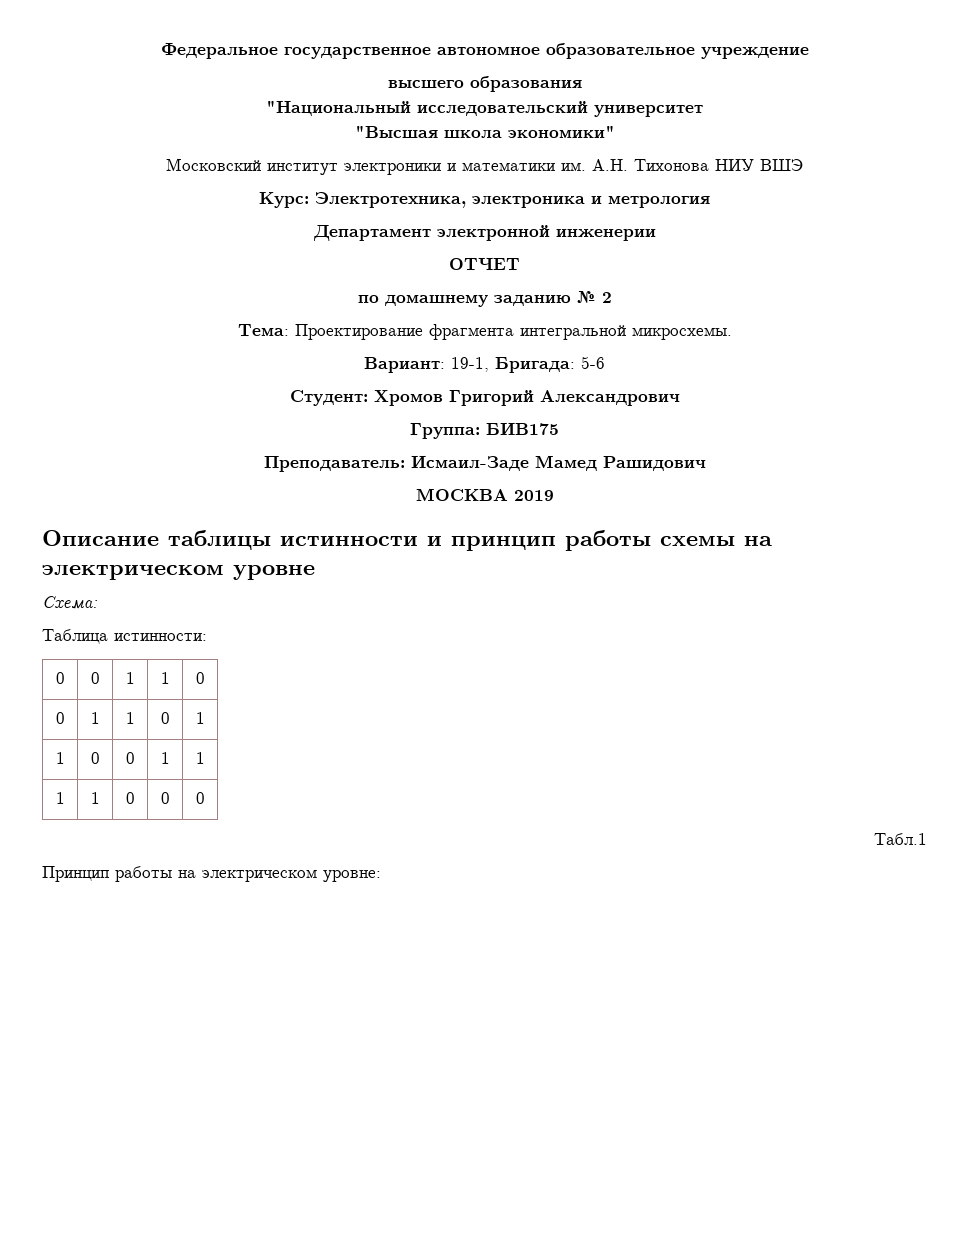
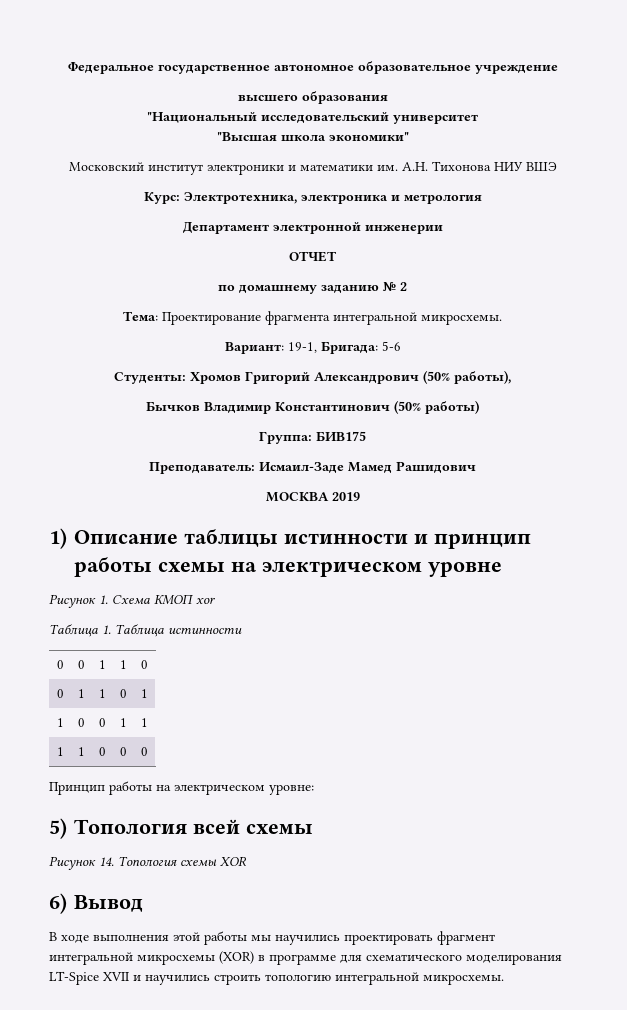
- Студент: Хромов Григорий Александрович
+ Студенты: Хромов Григорий Александрович (50% работы),
+ Бычков Владимир Константинович (50% работы)
- Описание таблицы истинности и принцип работы схемы на электрическом уровне
+ 1) Описание таблицы истинности и принцип работы схемы на электрическом уровне
- Схема:
- Таблица истинности:
+ Рисунок 1. Схема КМОП xor
+ Таблица 1. Таблица истинности
- Табл.1
+ 5) Топология всей схемы
+ Рисунок 14. Топология схемы XOR
+ 6) Вывод
+ В ходе выполнения этой работы мы научились проектировать фрагмент интегральной микросхемы (XOR) в программе для схематического моделирования LT-Spice XVII и научились строить топологию интегральной микросхемы.

